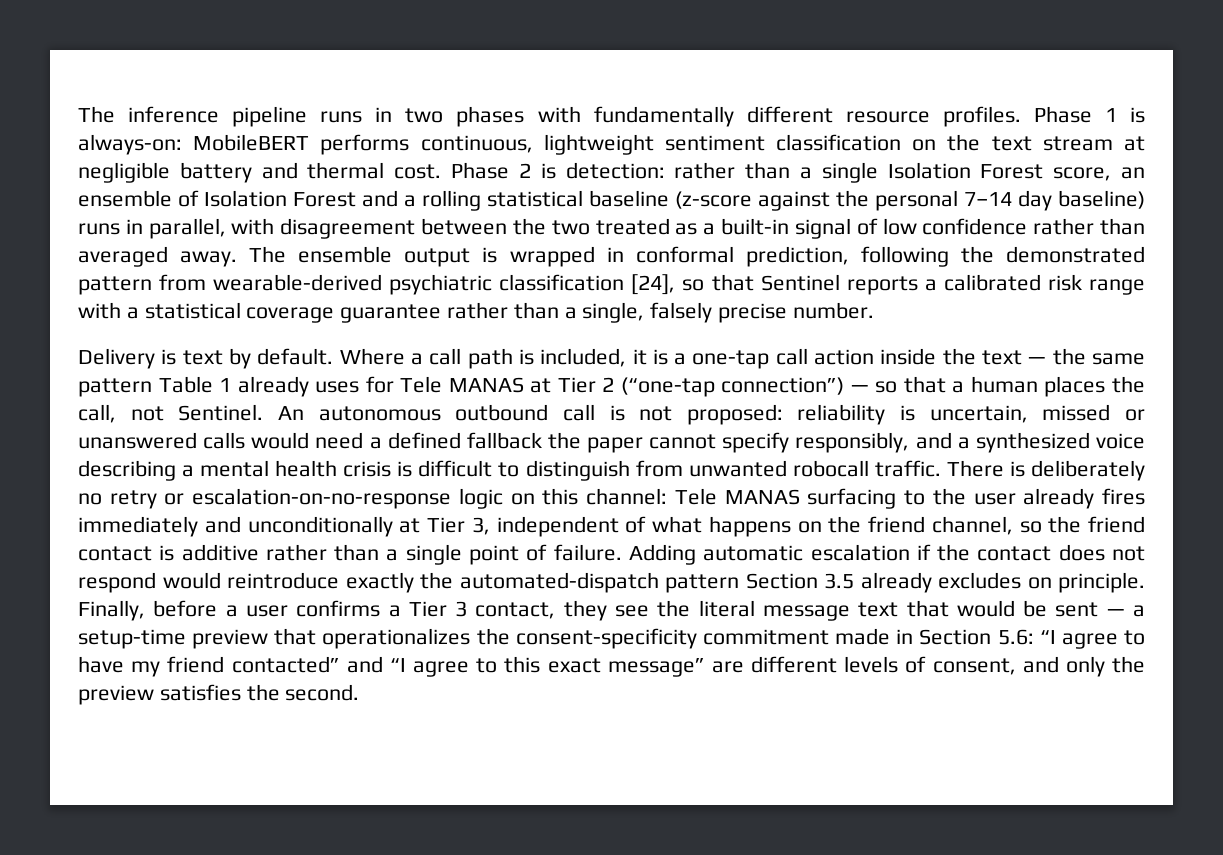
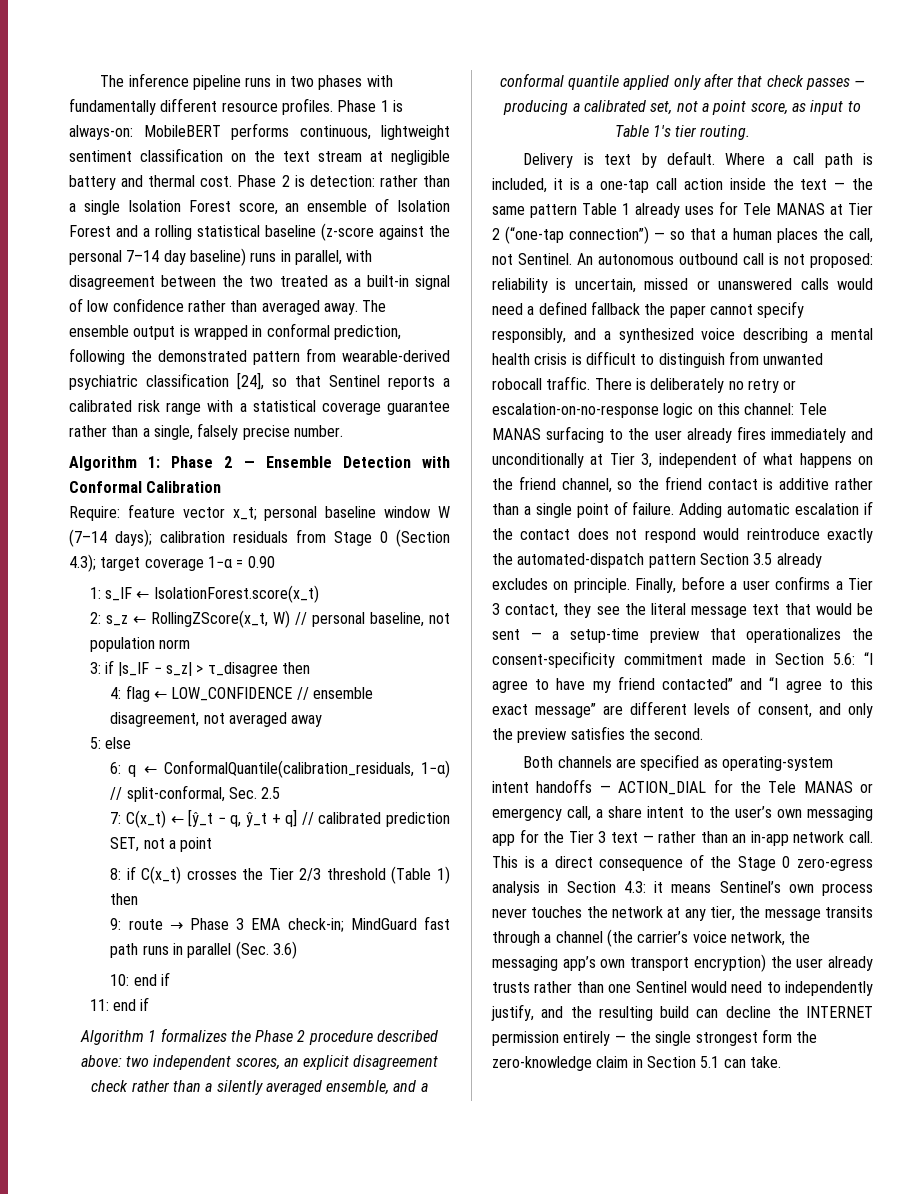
+ Algorithm 1: Phase 2 — Ensemble Detection with Conformal Calibration
+ Require: feature vector x_t; personal baseline window W (7–14 days); calibration residuals from Stage 0 (Section 4.3); target coverage 1−α = 0.90
+ 1: s_IF ← IsolationForest.score(x_t)
+ 2: s_z ← RollingZScore(x_t, W) // personal baseline, not population norm
+ 3: if |s_IF − s_z| > τ_disagree then
+ 4: flag ← LOW_CONFIDENCE // ensemble disagreement, not averaged away
+ 5: else
+ 6: q ← ConformalQuantile(calibration_residuals, 1−α) // split-conformal, Sec. 2.5
+ 7: C(x_t) ← [ŷ_t − q, ŷ_t + q] // calibrated prediction SET, not a point
+ 8: if C(x_t) crosses the Tier 2/3 threshold (Table 1) then
+ 9: route → Phase 3 EMA check-in; MindGuard fast path runs in parallel (Sec. 3.6)
+ 10: end if
+ 11: end if
+ Algorithm 1 formalizes the Phase 2 procedure described above: two independent scores, an explicit disagreement check rather than a silently averaged ensemble, and a conformal quantile applied only after that check passes — producing a calibrated set, not a point score, as input to Table 1's tier routing.
+ Both channels are specified as operating-system intent handoffs — ACTION_DIAL for the Tele MANAS or emergency call, a share intent to the user’s own messaging app for the Tier 3 text — rather than an in-app network call. This is a direct consequence of the Stage 0 zero-egress analysis in Section 4.3: it means Sentinel’s own process never touches the network at any tier, the message transits through a channel (the carrier’s voice network, the messaging app’s own transport encryption) the user already trusts rather than one Sentinel would need to independently justify, and the resulting build can decline the INTERNET permission entirely — the single strongest form the zero-knowledge claim in Section 5.1 can take.

